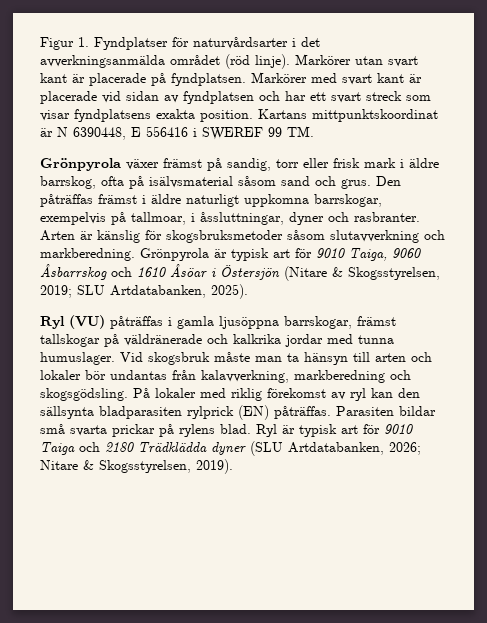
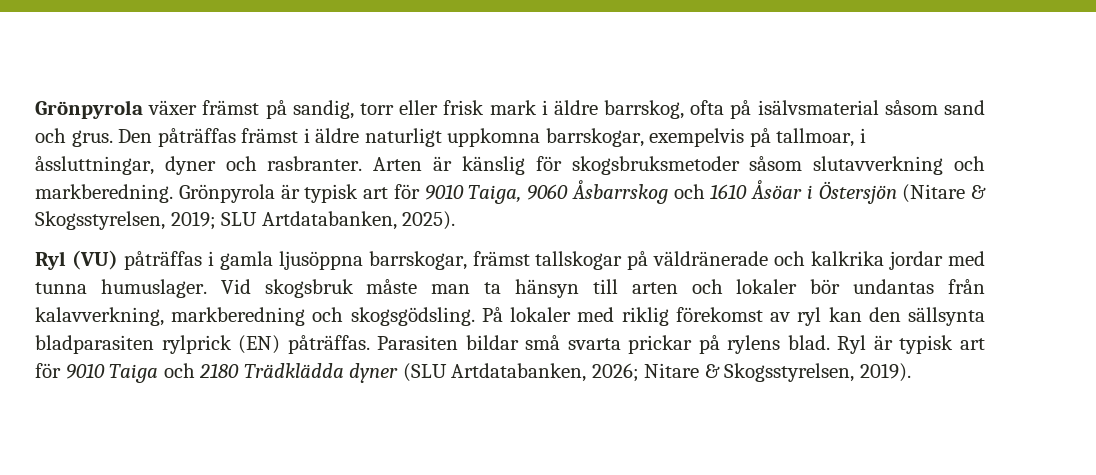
- Figur 1. Fyndplatser för naturvårdsarter i det avverkningsanmälda området (röd linje). Markörer utan svart kant är placerade på fyndplatsen. Markörer med svart kant är placerade vid sidan av fyndplatsen och har ett svart streck som visar fyndplatsens exakta position. Kartans mittpunktskoordinat är N 6390448, E 556416 i SWEREF 99 TM.

